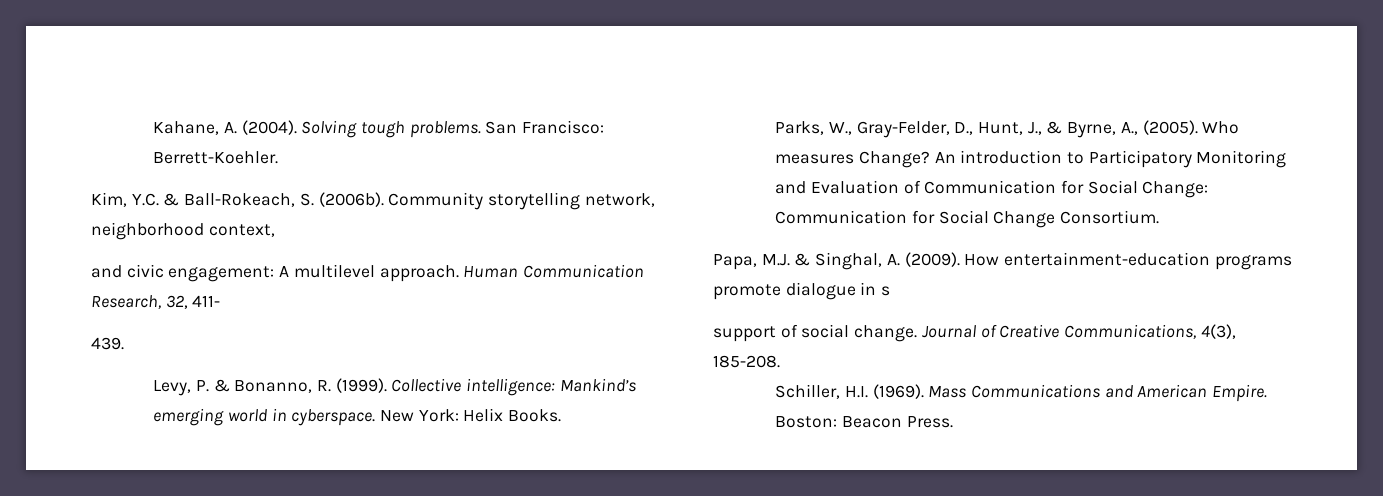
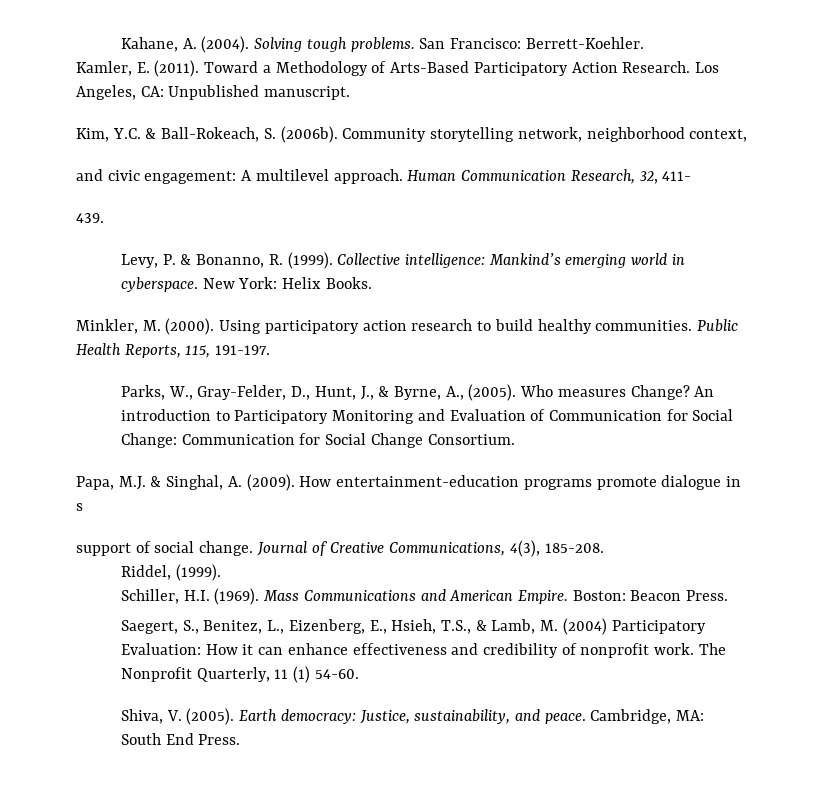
+ Kamler, E. (2011). Toward a Methodology of Arts-Based Participatory Action Research. Los Angeles, CA: Unpublished manuscript.
+ Minkler, M. (2000). Using participatory action research to build healthy communities. Public Health Reports, 115, 191-197.
+ Riddel, (1999).
+ Saegert, S., Benitez, L., Eizenberg, E., Hsieh, T.S., & Lamb, M. (2004) Participatory Evaluation: How it can enhance effectiveness and credibility of nonprofit work. The Nonprofit Quarterly, 11 (1) 54-60.
+ Shiva, V. (2005). Earth democracy: Justice, sustainability, and peace. Cambridge, MA: South End Press.

